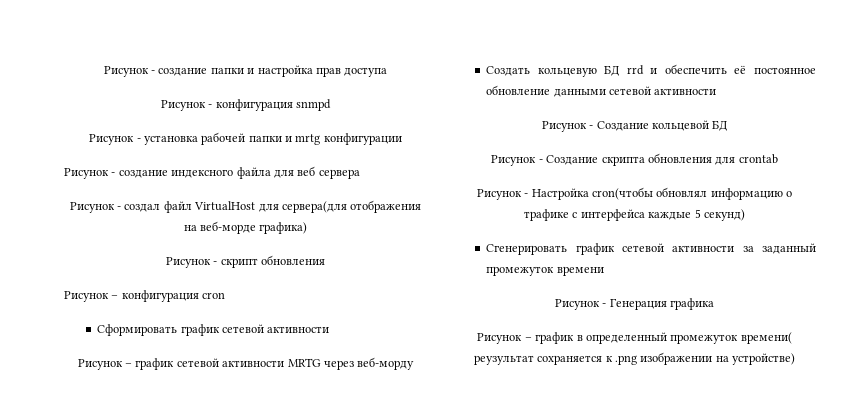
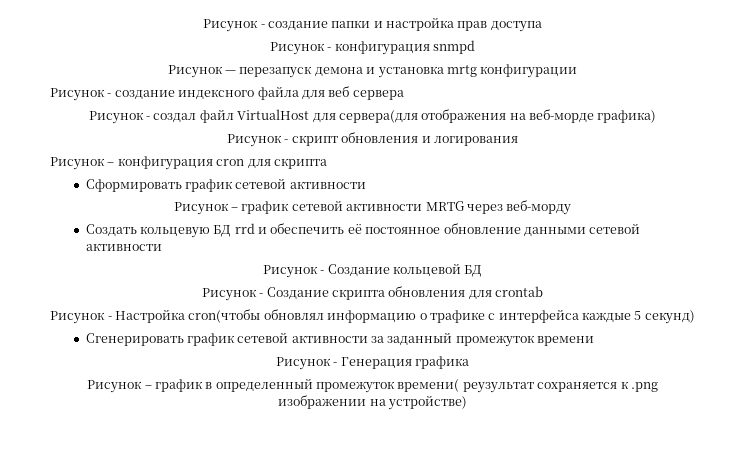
- Рисунок - установка рабочей папки и mrtg конфигурации
+ Рисунок — перезапуск демона и установка mrtg конфигурации
- Рисунок - скрипт обновления
+ Рисунок - скрипт обновления и логирования
- Рисунок – конфигурация cron
+ Рисунок – конфигурация cron для скрипта

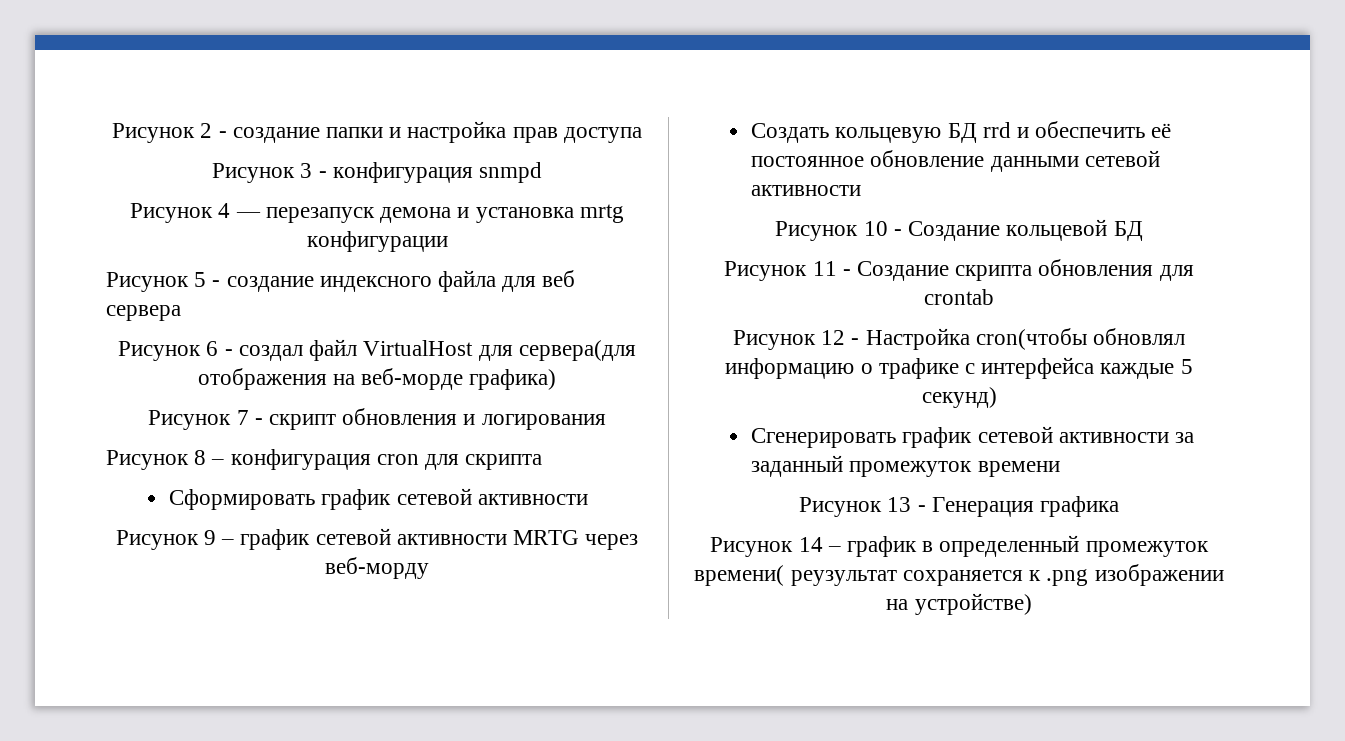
- Рисунок - создание папки и настройка прав доступа
+ Рисунок 2 - создание папки и настройка прав доступа
- Рисунок - конфигурация snmpd
+ Рисунок 3 - конфигурация snmpd
- Рисунок — перезапуск демона и установка mrtg конфигурации
+ Рисунок 4 — перезапуск демона и установка mrtg конфигурации
- Рисунок - создание индексного файла для веб сервера
+ Рисунок 5 - создание индексного файла для веб сервера
- Рисунок - создал файл VirtualHost для сервера(для отображения на веб-морде графика)
+ Рисунок 6 - создал файл VirtualHost для сервера(для отображения на веб-морде графика)
- Рисунок - скрипт обновления и логирования
+ Рисунок 7 - скрипт обновления и логирования
- Рисунок – конфигурация cron для скрипта
+ Рисунок 8 – конфигурация cron для скрипта
- Рисунок – график сетевой активности MRTG через веб-морду
+ Рисунок 9 – график сетевой активности MRTG через веб-морду
- Рисунок - Создание кольцевой БД
+ Рисунок 10 - Создание кольцевой БД
- Рисунок - Создание скрипта обновления для crontab
+ Рисунок 11 - Создание скрипта обновления для crontab
- Рисунок - Настройка cron(чтобы обновлял информацию о трафике с интерфейса каждые 5 секунд)
+ Рисунок 12 - Настройка cron(чтобы обновлял информацию о трафике с интерфейса каждые 5 секунд)
- Рисунок - Генерация графика
+ Рисунок 13 - Генерация графика
- Рисунок – график в определенный промежуток времени( реузультат сохраняется к .png изображении на устройстве)
+ Рисунок 14 – график в определенный промежуток времени( реузультат сохраняется к .png изображении на устройстве)

